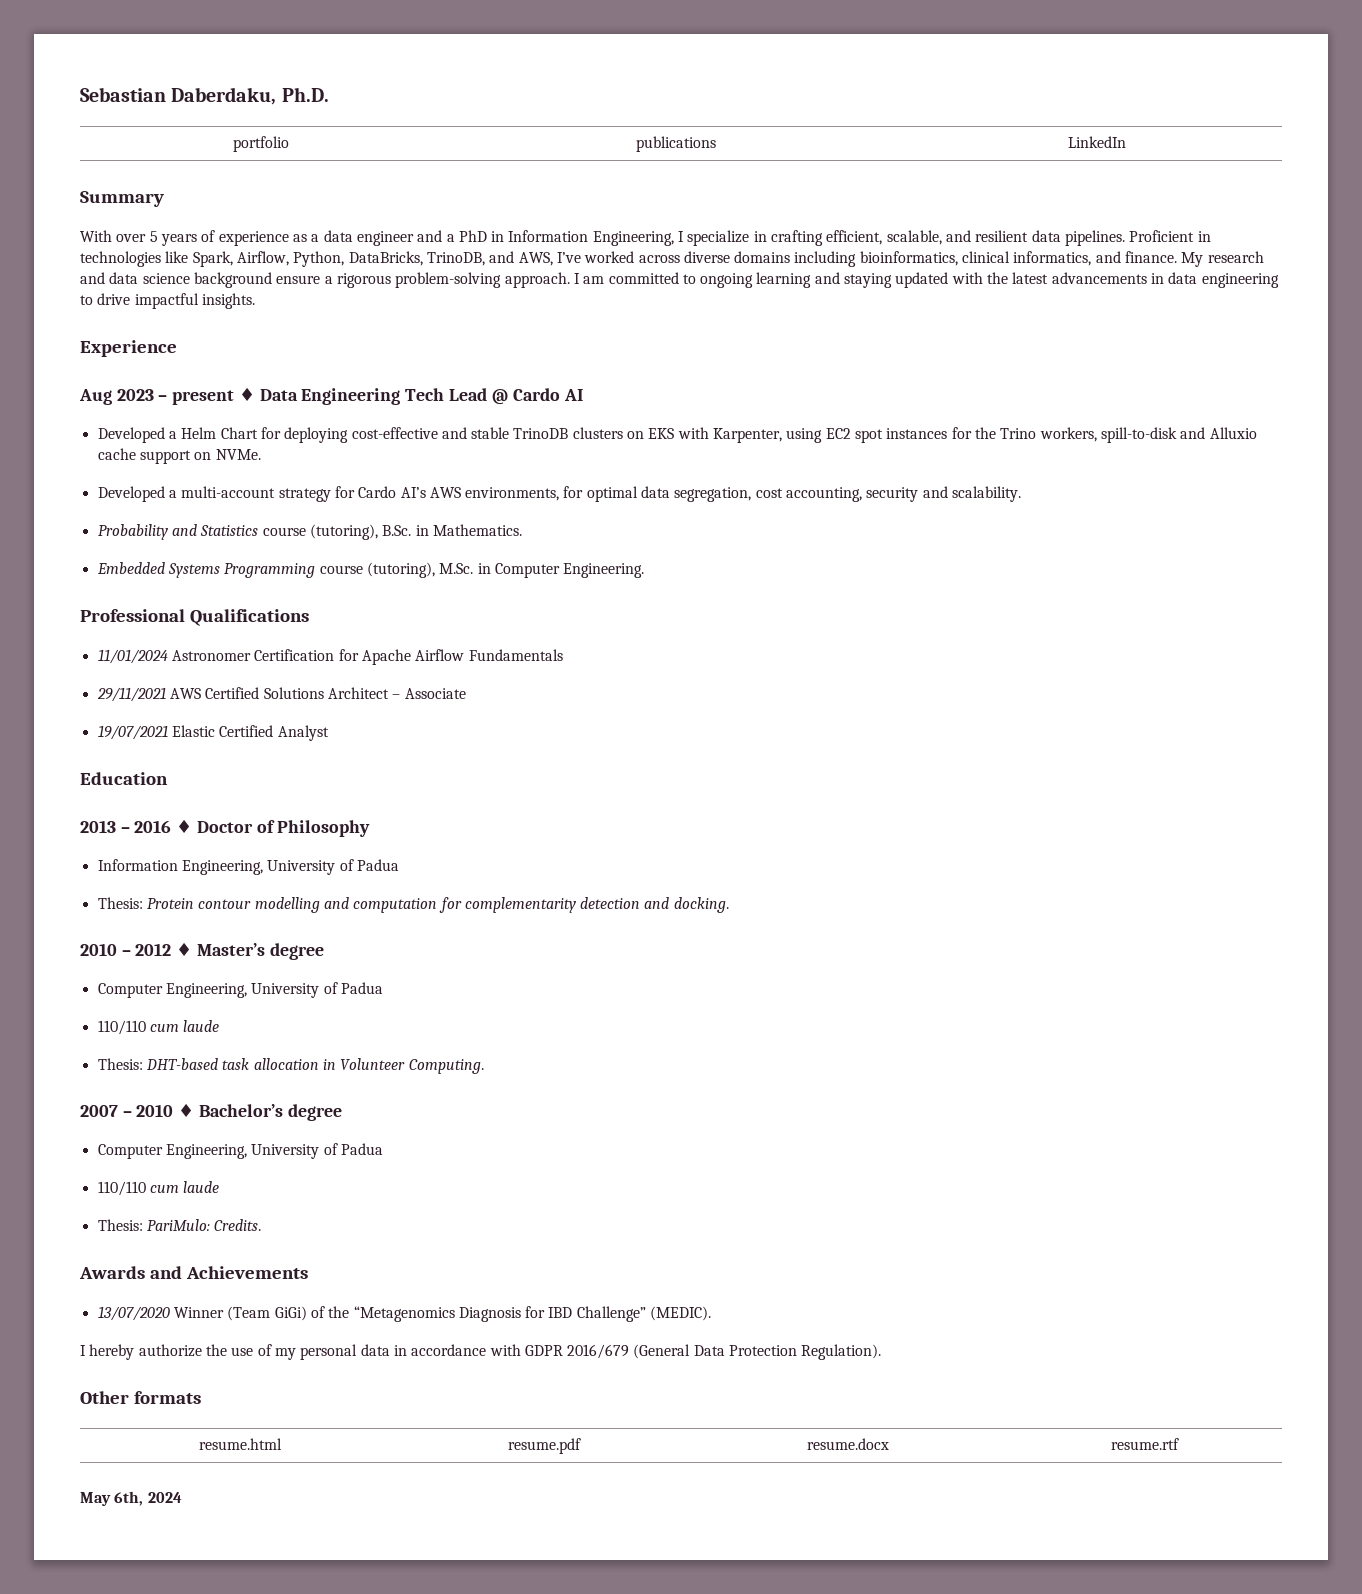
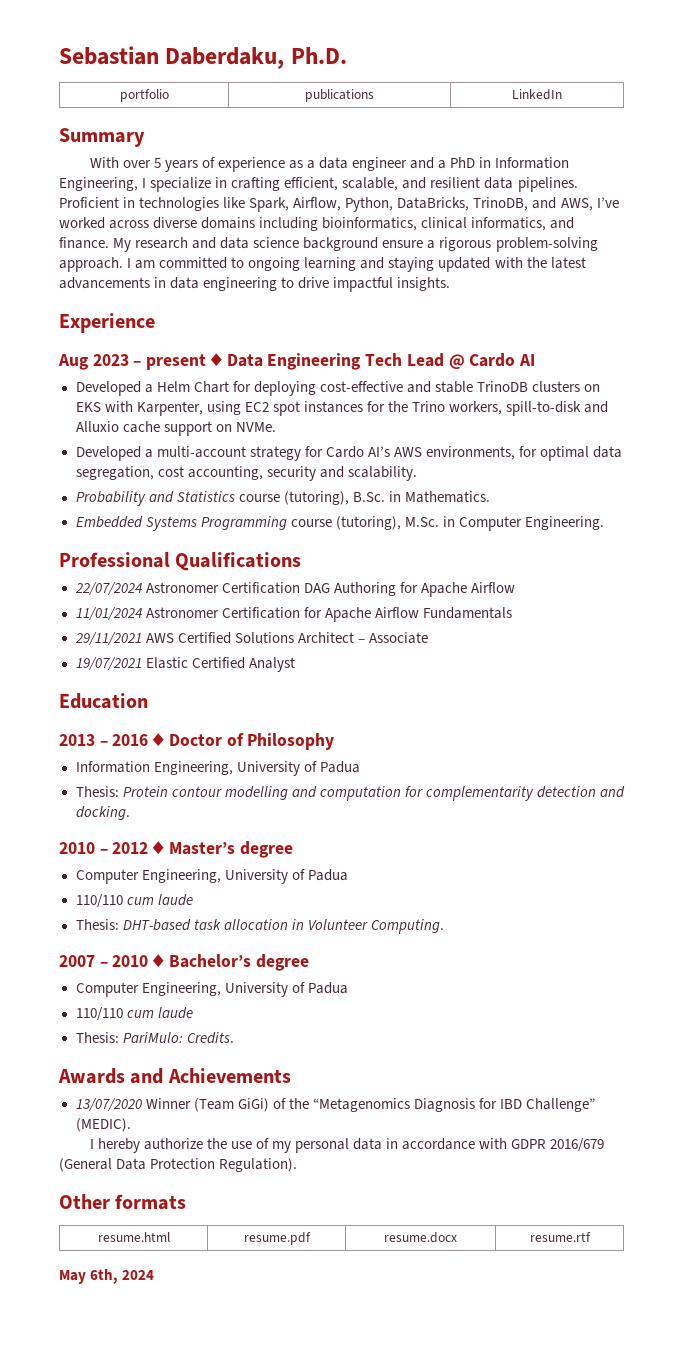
+ 22/07/2024 Astronomer Certification DAG Authoring for Apache Airflow

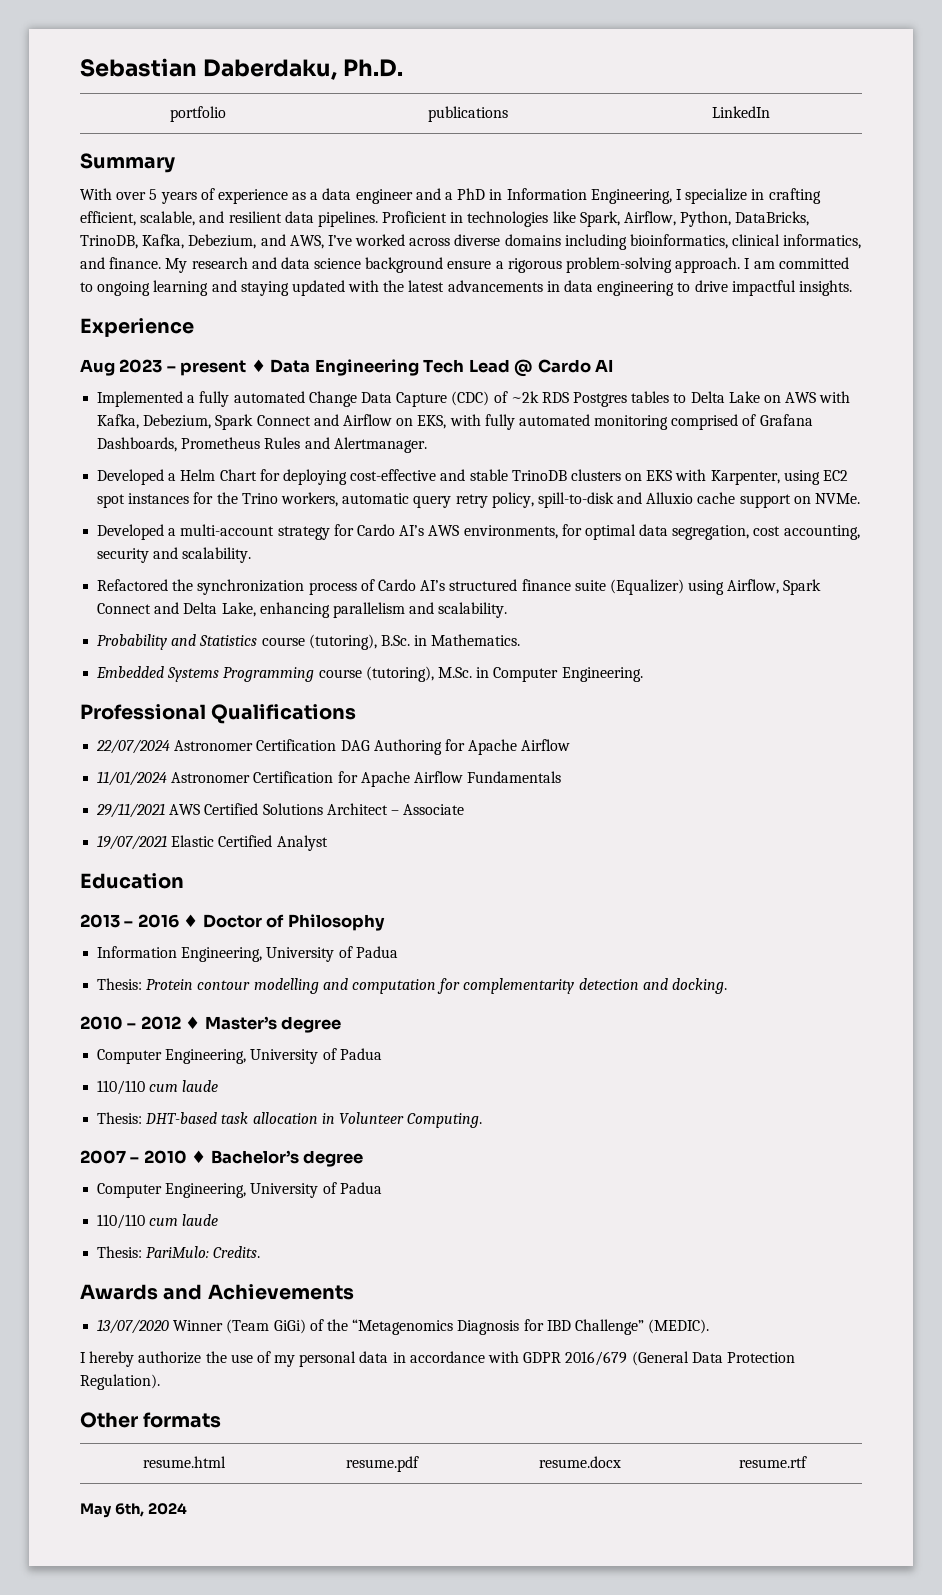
- Proficient in technologies like Spark, Airflow, Python, DataBricks, TrinoDB, and AWS, I’ve worked across diverse domains including bioinformatics, clinical informatics, and finance.
+ Proficient in technologies like Spark, Airflow, Python, DataBricks, TrinoDB, Kafka, Debezium, and AWS, I’ve worked across diverse domains including bioinformatics, clinical informatics, and finance.
+ Implemented a fully automated Change Data Capture (CDC) of ~2k RDS Postgres tables to Delta Lake on AWS with Kafka, Debezium, Spark Connect and Airflow on EKS, with fully automated monitoring comprised of Grafana Dashboards, Prometheus Rules and Alertmanager.
- Developed a Helm Chart for deploying cost-effective and stable TrinoDB clusters on EKS with Karpenter, using EC2 spot instances for the Trino workers, spill-to-disk and Alluxio cache support on NVMe.
+ Developed a Helm Chart for deploying cost-effective and stable TrinoDB clusters on EKS with Karpenter, using EC2 spot instances for the Trino workers, automatic query retry policy, spill-to-disk and Alluxio cache support on NVMe.
+ Refactored the synchronization process of Cardo AI’s structured finance suite (Equalizer) using Airflow, Spark Connect and Delta Lake, enhancing parallelism and scalability.

